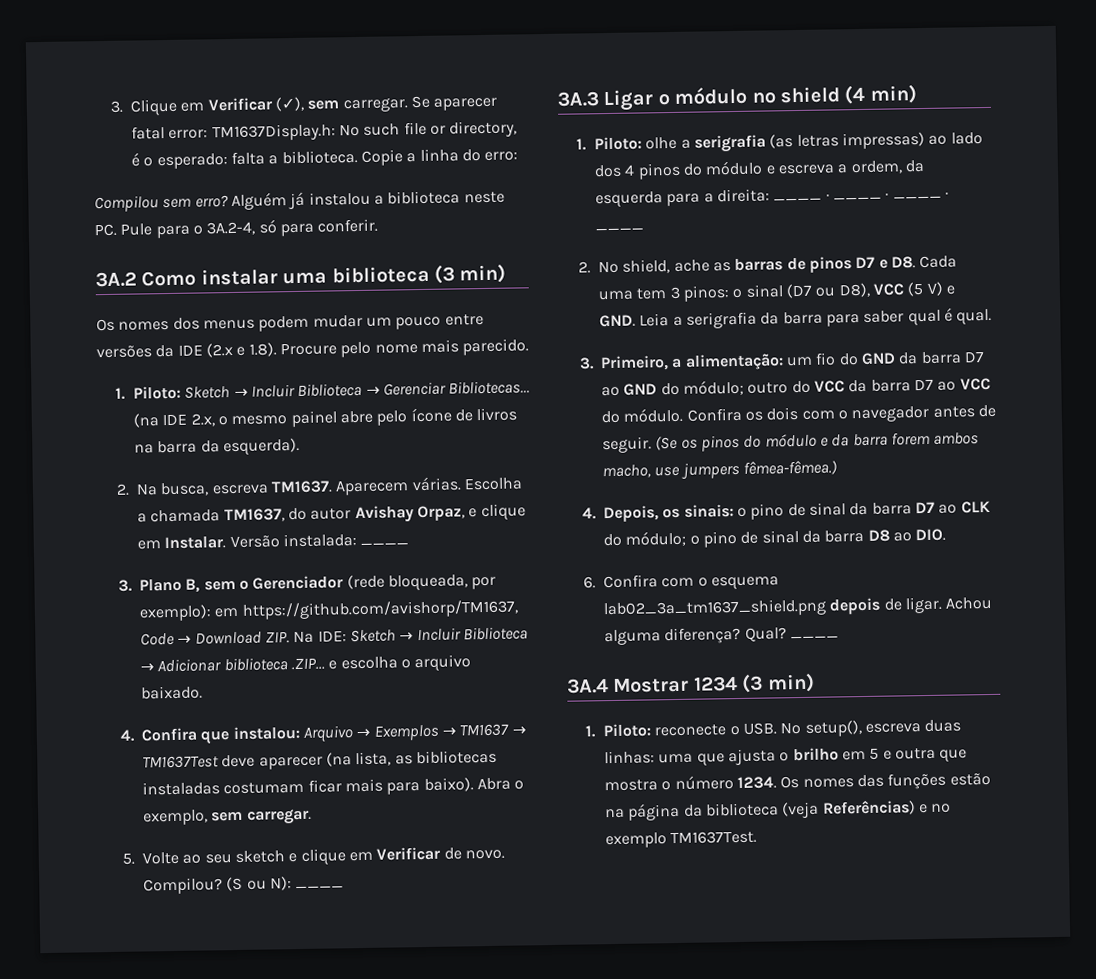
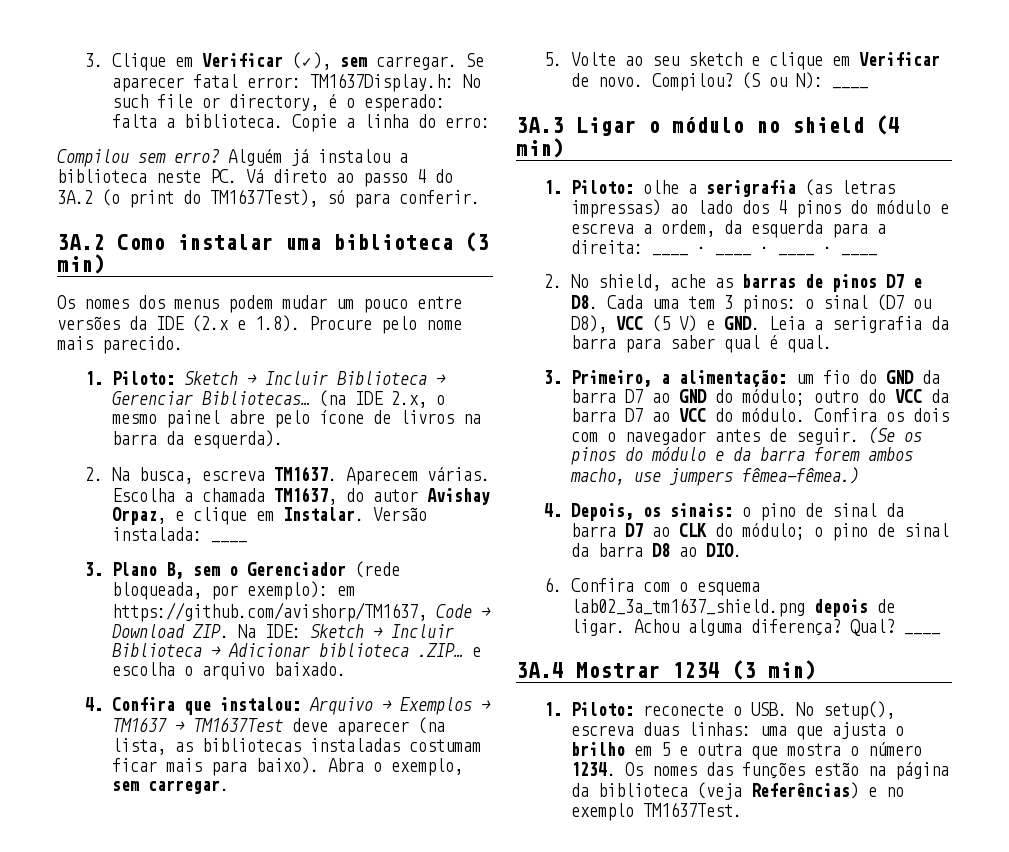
- Alguém já instalou a biblioteca neste PC. Pule para o 3A.2-4, só para conferir.
+ Alguém já instalou a biblioteca neste PC. Vá direto ao passo 4 do 3A.2 (o print do TM1637Test), só para conferir.

